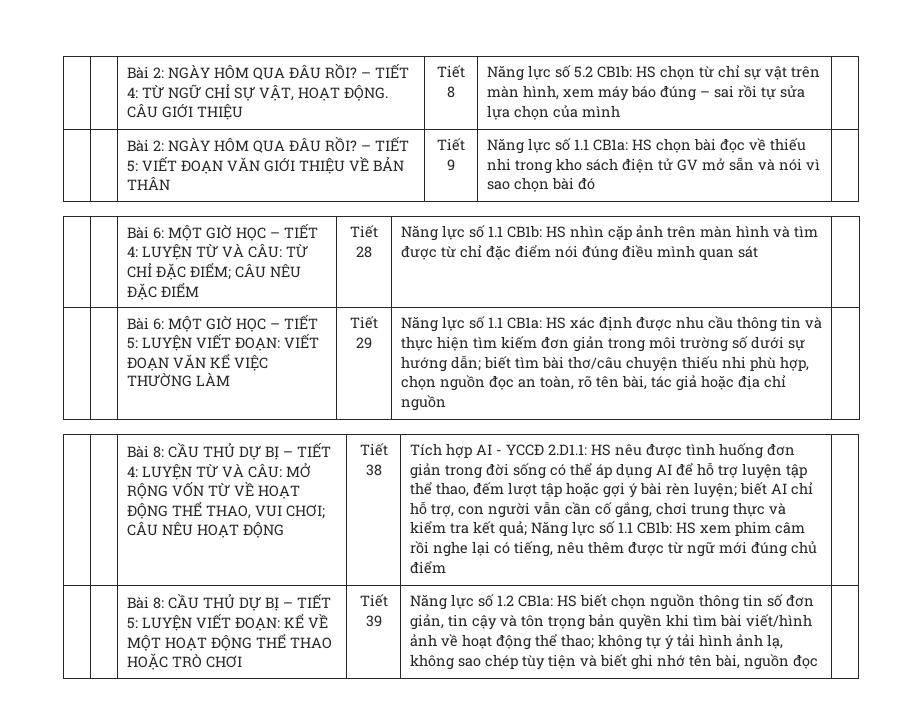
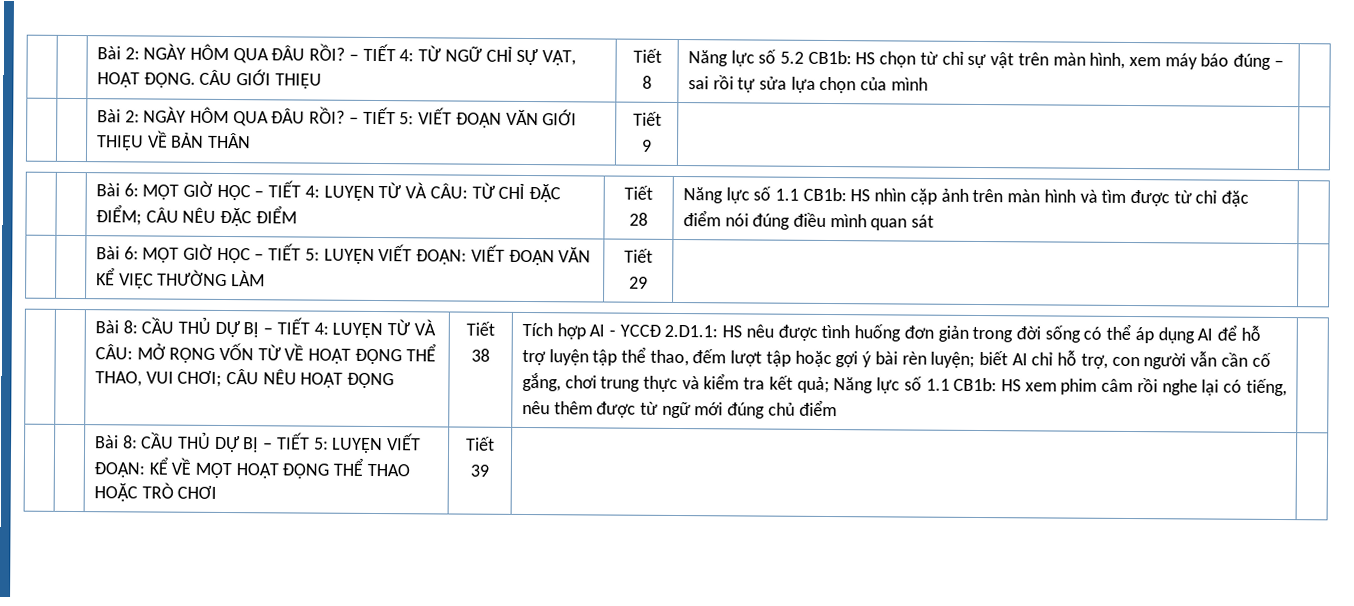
- Năng lực số 1.1 CB1a: HS chọn bài đọc về thiếu nhi trong kho sách điện tử GV mở sẵn và nói vì sao chọn bài đó
- Năng lực số 1.1 CB1a: HS xác định được nhu cầu thông tin và thực hiện tìm kiếm đơn giản trong môi trường số dưới sự hướng dẫn; biết tìm bài thơ/câu chuyện thiếu nhi phù hợp, chọn nguồn đọc an toàn, rõ tên bài, tác giả hoặc địa chỉ nguồn
- Năng lực số 1.2 CB1a: HS biết chọn nguồn thông tin số đơn giản, tin cậy và tôn trọng bản quyền khi tìm bài viết/hình ảnh về hoạt động thể thao; không tự ý tải hình ảnh lạ, không sao chép tùy tiện và biết ghi nhớ tên bài, nguồn đọc

